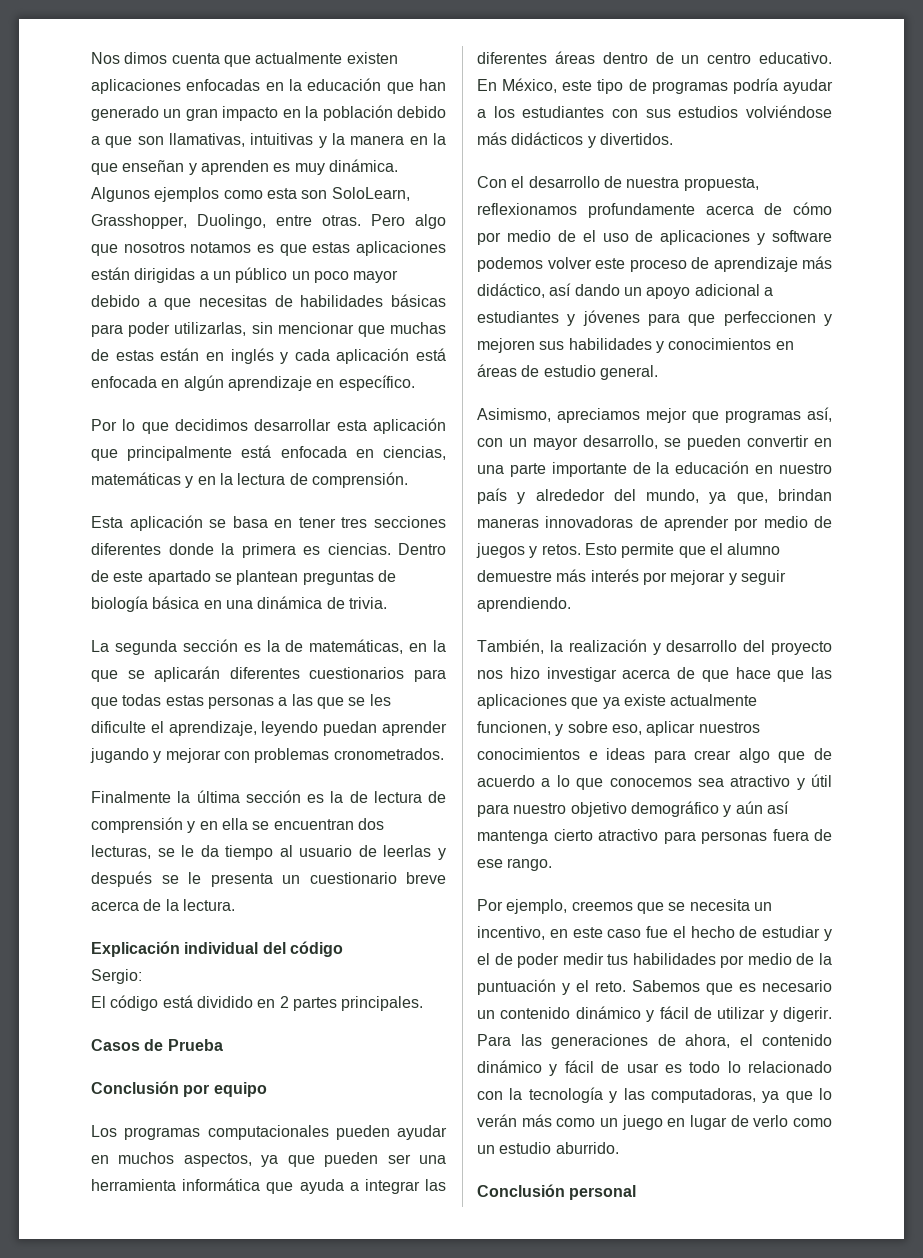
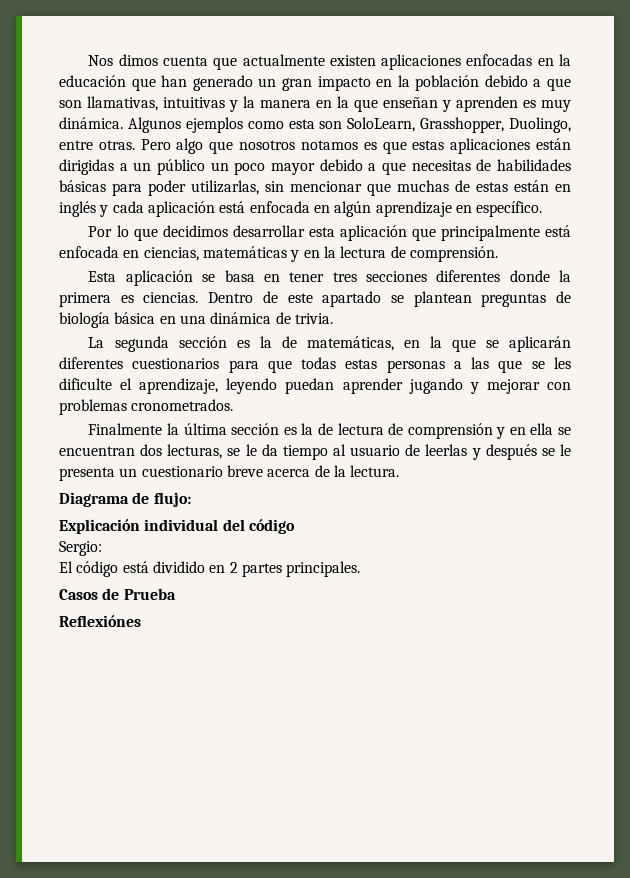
+ Diagrama de flujo:
- Conclusión por equipo
- Los programas computacionales pueden ayudar en muchos aspectos, ya que pueden ser una herramienta informática que ayuda a integrar las diferentes áreas dentro de un centro educativo. En México, este tipo de programas podría ayudar a los estudiantes con sus estudios volviéndose más didácticos y divertidos.
- Con el desarrollo de nuestra propuesta, reflexionamos profundamente acerca de cómo por medio de el uso de aplicaciones y software podemos volver este proceso de aprendizaje más didáctico, así dando un apoyo adicional a estudiantes y jóvenes para que perfeccionen y mejoren sus habilidades y conocimientos en áreas de estudio general.
- Asimismo, apreciamos mejor que programas así, con un mayor desarrollo, se pueden convertir en una parte importante de la educación en nuestro país y alrededor del mundo, ya que, brindan maneras innovadoras de aprender por medio de juegos y retos. Esto permite que el alumno demuestre más interés por mejorar y seguir aprendiendo.
- También, la realización y desarrollo del proyecto nos hizo investigar acerca de que hace que las aplicaciones que ya existe actualmente funcionen, y sobre eso, aplicar nuestros conocimientos e ideas para crear algo que de acuerdo a lo que conocemos sea atractivo y útil para nuestro objetivo demográfico y aún así mantenga cierto atractivo para personas fuera de ese rango.
- Por ejemplo, creemos que se necesita un incentivo, en este caso fue el hecho de estudiar y el de poder medir tus habilidades por medio de la puntuación y el reto. Sabemos que es necesario un contenido dinámico y fácil de utilizar y digerir. Para las generaciones de ahora, el contenido dinámico y fácil de usar es todo lo relacionado con la tecnología y las computadoras, ya que lo verán más como un juego en lugar de verlo como un estudio aburrido.
- Conclusión personal
+ Reflexiónes

